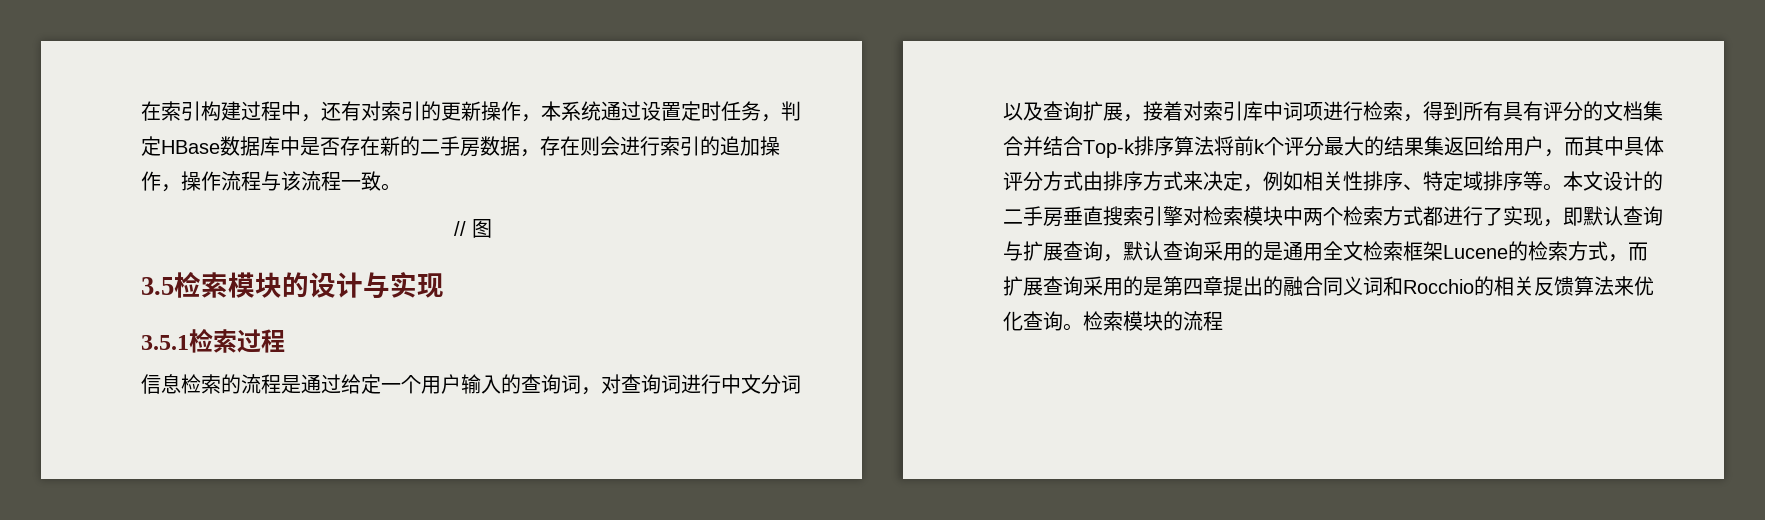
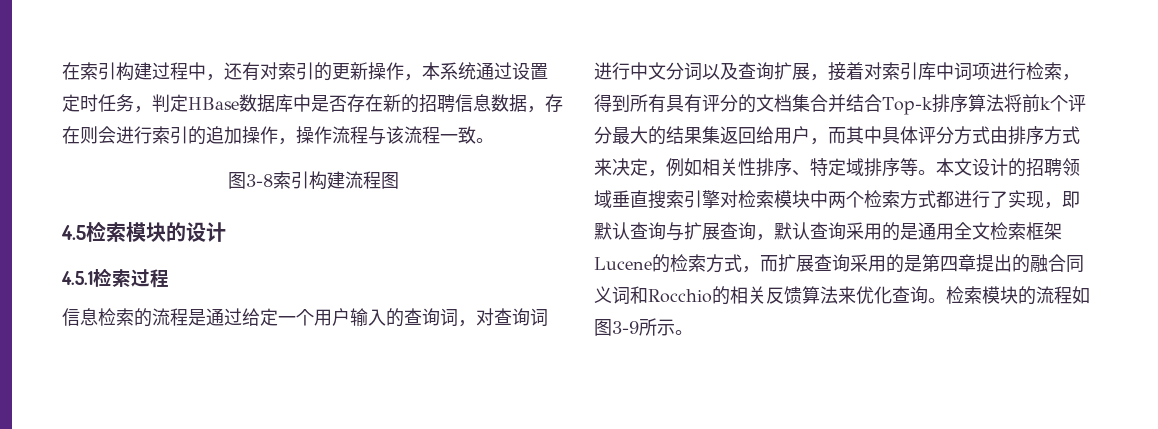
- 在索引构建过程中，还有对索引的更新操作，本系统通过设置定时任务，判定HBase数据库中是否存在新的二手房数据，存在则会进行索引的追加操作，操作流程与该流程一致。
+ 在索引构建过程中，还有对索引的更新操作，本系统通过设置定时任务，判定HBase数据库中是否存在新的招聘信息数据，存在则会进行索引的追加操作，操作流程与该流程一致。
- // 图
+ 图3-8索引构建流程图
- 3.5检索模块的设计与实现
- 3.5.1检索过程
+ 4.5检索模块的设计
+ 4.5.1检索过程
- 本文设计的二手房垂直搜索引擎对检索模块中两个检索方式都进行了实现，即默认查询与扩展查询，默认查询采用的是通用全文检索框架Lucene的检索方式，而扩展查询采用的是第四章提出的融合同义词和Rocchio的相关反馈算法来优化查询。
+ 本文设计的招聘领域垂直搜索引擎对检索模块中两个检索方式都进行了实现，即默认查询与扩展查询，默认查询采用的是通用全文检索框架Lucene的检索方式，而扩展查询采用的是第四章提出的融合同义词和Rocchio的相关反馈算法来优化查询。
- 检索模块的流程
+ 检索模块的流程如图3-9所示。

